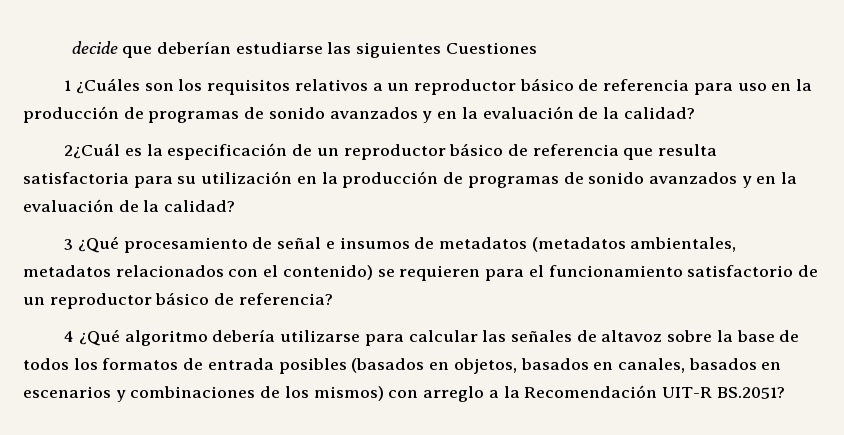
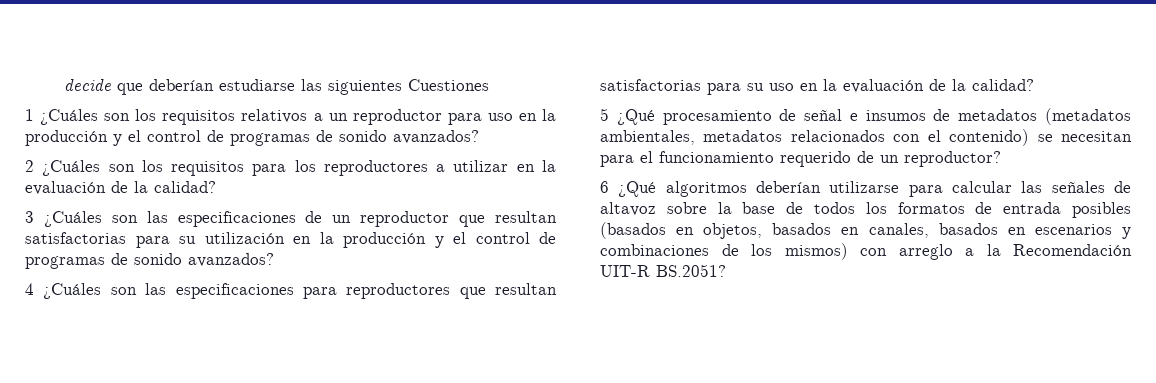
- 1 ¿Cuáles son los requisitos relativos a un reproductor básico de referencia para uso en la producción de programas de sonido avanzados y en la evaluación de la calidad?
- 2¿Cuál es la especificación de un reproductor básico de referencia que resulta satisfactoria para su utilización en la producción de programas de sonido avanzados y en la evaluación de la calidad?
+ 1 ¿Cuáles son los requisitos relativos a un reproductor para uso en la producción y el control de programas de sonido avanzados?
+ 2 ¿Cuáles son los requisitos para los reproductores a utilizar en la evaluación de la calidad?
- 3 ¿Qué procesamiento de señal e insumos de metadatos (metadatos ambientales, metadatos relacionados con el contenido) se requieren para el funcionamiento satisfactorio de un reproductor básico de referencia?
- 4 ¿Qué algoritmo debería utilizarse para calcular las señales de altavoz sobre la base de todos los formatos de entrada posibles (basados en objetos, basados en canales, basados en escenarios y combinaciones de los mismos) con arreglo a la Recomendación UIT-R BS.2051?
+ 3 ¿Cuáles son las especificaciones de un reproductor que resultan satisfactorias para su utilización en la producción y el control de programas de sonido avanzados?
+ 4 ¿Cuáles son las especificaciones para reproductores que resultan satisfactorias para su uso en la evaluación de la calidad?
+ 5 ¿Qué procesamiento de señal e insumos de metadatos (metadatos ambientales, metadatos relacionados con el contenido) se necesitan para el funcionamiento requerido de un reproductor?
+ 6 ¿Qué algoritmos deberían utilizarse para calcular las señales de altavoz sobre la base de todos los formatos de entrada posibles (basados en objetos, basados en canales, basados en escenarios y combinaciones de los mismos) con arreglo a la Recomendación UIT-R BS.2051?

